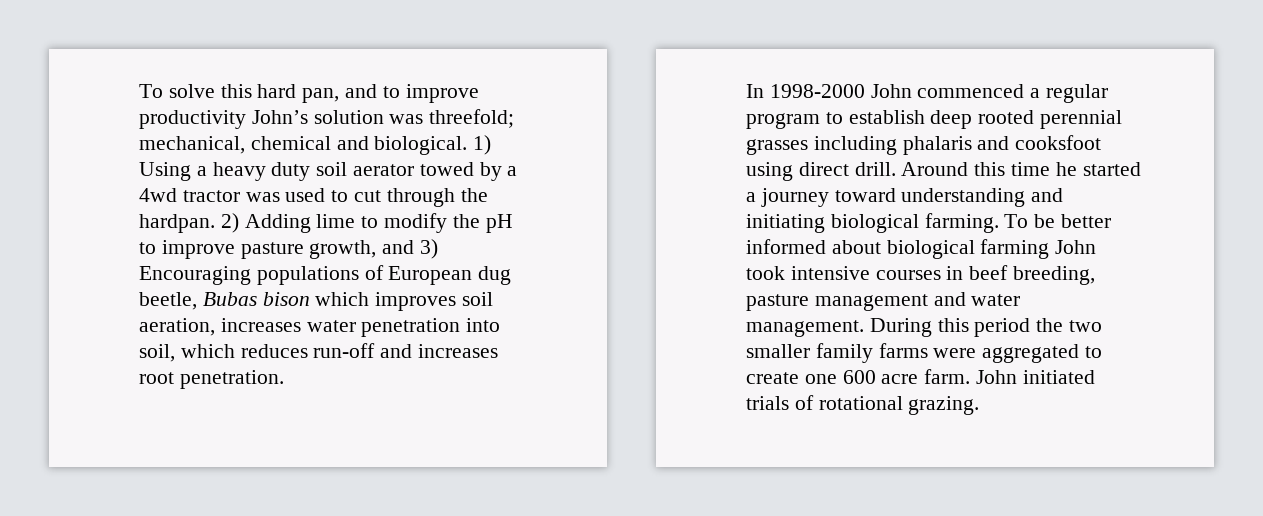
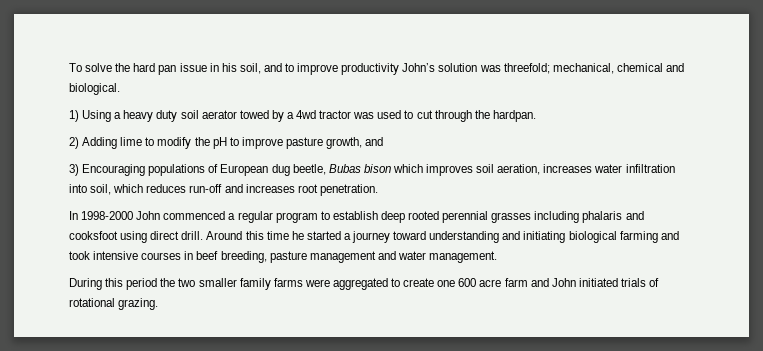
- To solve this hard pan, and to improve productivity John’s solution was threefold;
+ To solve the hard pan issue in his soil, and to improve productivity John’s solution was threefold;
- mechanical, chemical and biological. 1) Using a heavy duty soil aerator towed by a 4wd tractor was used to cut through the hardpan. 2) Adding lime to modify the pH to improve pasture growth, and 3) Encouraging populations of European dug beetle, Bubas bison which improves soil aeration, increases water penetration into soil, which reduces run-off and increases root penetration.
+ mechanical, chemical and biological.
+ 1) Using a heavy duty soil aerator towed by a 4wd tractor was used to cut through the hardpan.
+ 2) Adding lime to modify the pH to improve pasture growth, and
+ 3) Encouraging populations of European dug beetle, Bubas bison which improves soil aeration, increases water infiltration into soil, which reduces run-off and increases root penetration.
- Around this time he started a journey toward understanding and initiating biological farming. To be better informed about biological farming John took intensive courses in beef breeding, pasture management and water management. During this period the two smaller family farms were aggregated to create one 600 acre farm. John initiated trials of rotational grazing.
+ Around this time he started a journey toward understanding and initiating biological farming and took intensive courses in beef breeding, pasture management and water management.
+ During this period the two smaller family farms were aggregated to create one 600 acre farm and John initiated trials of rotational grazing.

